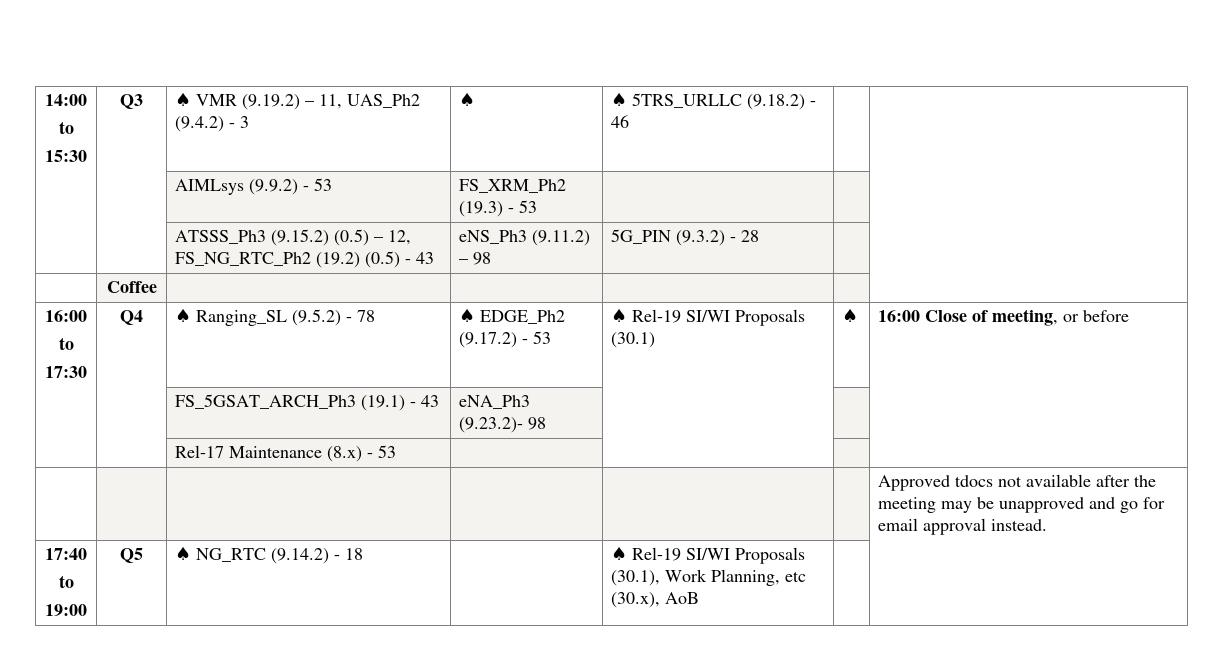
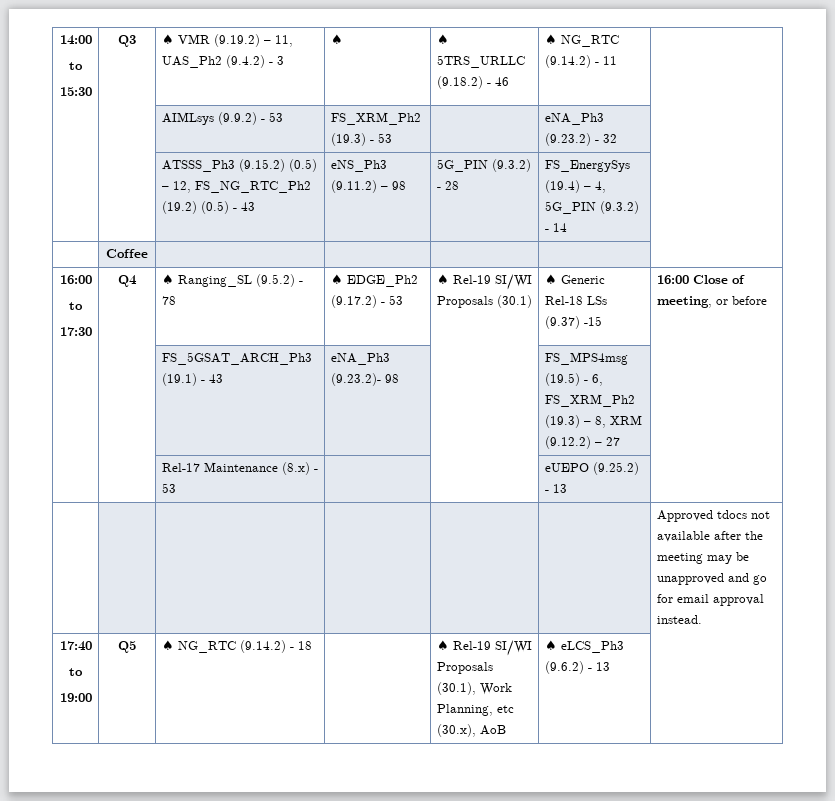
  14:00
  to
- 15:30 | Q3 | ♠ VMR (9.19.2) – 11, UAS_Ph2 (9.4.2) - 3 | ♠ | ♠ 5TRS_URLLC (9.18.2) - 46 | |
+ 15:30 | Q3 | ♠ VMR (9.19.2) – 11, UAS_Ph2 (9.4.2) - 3 | ♠ | ♠ 5TRS_URLLC (9.18.2) - 46 | ♠ NG_RTC (9.14.2) - 11 |
- | | AIMLsys (9.9.2) - 53 | FS_XRM_Ph2 (19.3) - 53 | | |
+ | | AIMLsys (9.9.2) - 53 | FS_XRM_Ph2 (19.3) - 53 | | eNA_Ph3 (9.23.2) - 32 |
- | | ATSSS_Ph3 (9.15.2) (0.5) – 12, FS_NG_RTC_Ph2 (19.2) (0.5) - 43 | eNS_Ph3 (9.11.2) – 98 | 5G_PIN (9.3.2) - 28 | |
+ | | ATSSS_Ph3 (9.15.2) (0.5) – 12, FS_NG_RTC_Ph2 (19.2) (0.5) - 43 | eNS_Ph3 (9.11.2) – 98 | 5G_PIN (9.3.2) - 28 | FS_EnergySys (19.4) – 4, 5G_PIN (9.3.2) - 14 |
  | Coffee | | | | |
  16:00
  to
- 17:30 | Q4 | ♠ Ranging_SL (9.5.2) - 78 | ♠ EDGE_Ph2 (9.17.2) - 53 | ♠ Rel-19 SI/WI Proposals (30.1) | ♠ | 16:00 Close of meeting, or before
+ 17:30 | Q4 | ♠ Ranging_SL (9.5.2) - 78 | ♠ EDGE_Ph2 (9.17.2) - 53 | ♠ Rel-19 SI/WI Proposals (30.1) | ♠ Generic Rel-18 LSs (9.37) -15 | 16:00 Close of meeting, or before
- | | FS_5GSAT_ARCH_Ph3 (19.1) - 43 | eNA_Ph3 (9.23.2)- 98 | | |
+ | | FS_5GSAT_ARCH_Ph3 (19.1) - 43 | eNA_Ph3 (9.23.2)- 98 | | FS_MPS4msg (19.5) - 6, FS_XRM_Ph2 (19.3) – 8, XRM (9.12.2) – 27 |
- | | Rel-17 Maintenance (8.x) - 53 | | | |
+ | | Rel-17 Maintenance (8.x) - 53 | | | eUEPO (9.25.2) - 13 |
  17:40
  to
- 19:00 | Q5 | ♠ NG_RTC (9.14.2) - 18 | | ♠ Rel-19 SI/WI Proposals (30.1), Work Planning, etc (30.x), AoB | |
+ 19:00 | Q5 | ♠ NG_RTC (9.14.2) - 18 | | ♠ Rel-19 SI/WI Proposals (30.1), Work Planning, etc (30.x), AoB | ♠ eLCS_Ph3 (9.6.2) - 13 |

